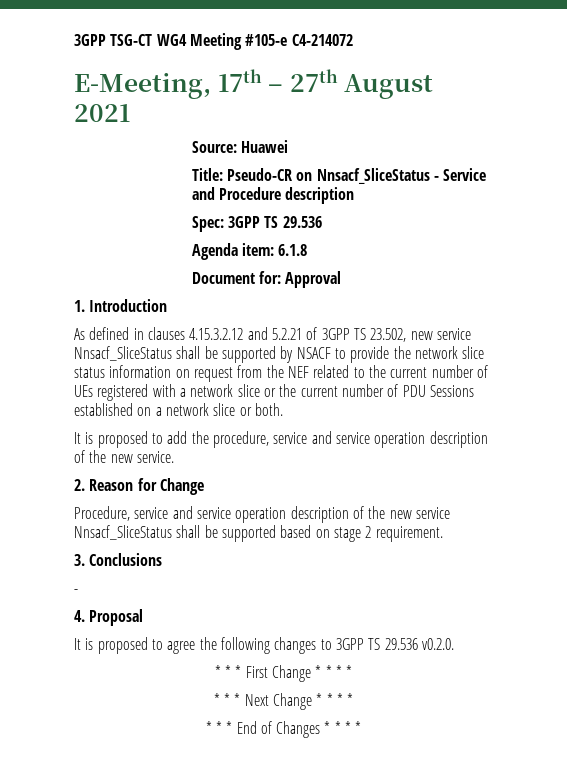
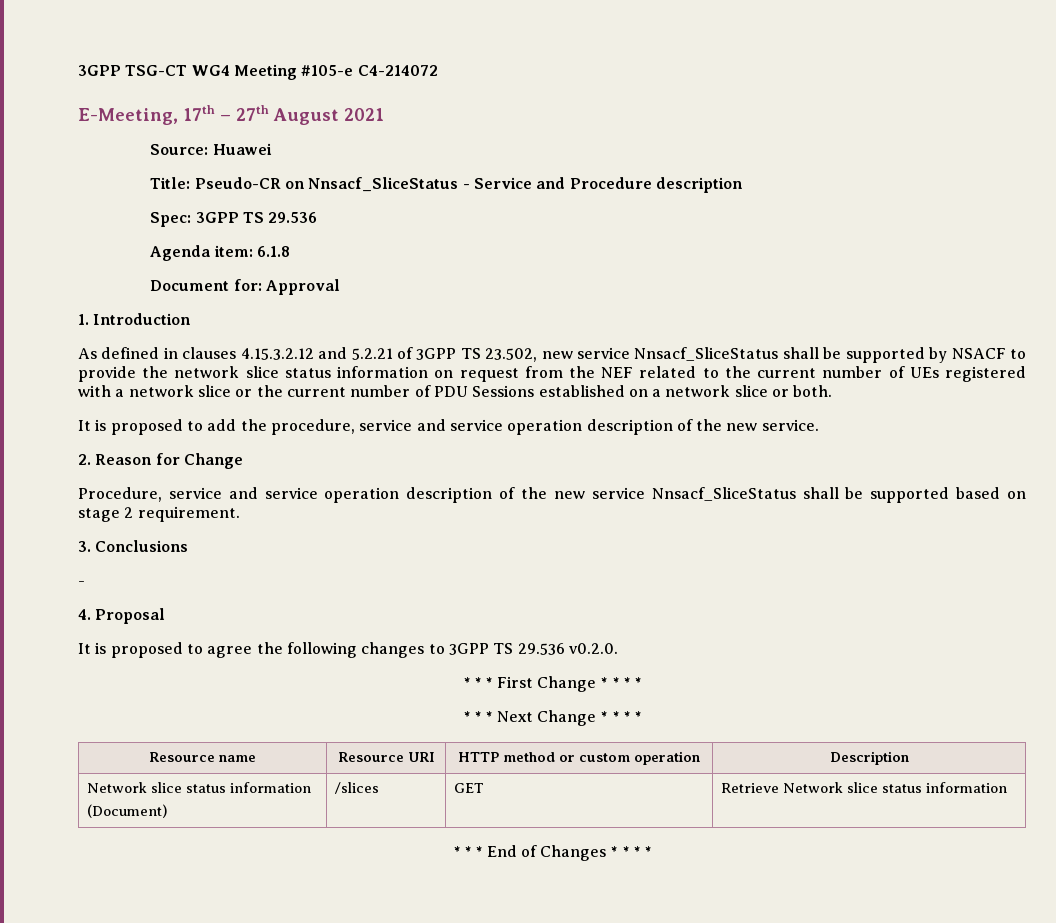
+ Resource name | Resource URI | HTTP method or custom operation | Description
+ Network slice status information
+ (Document) | /slices | GET | Retrieve Network slice status information

